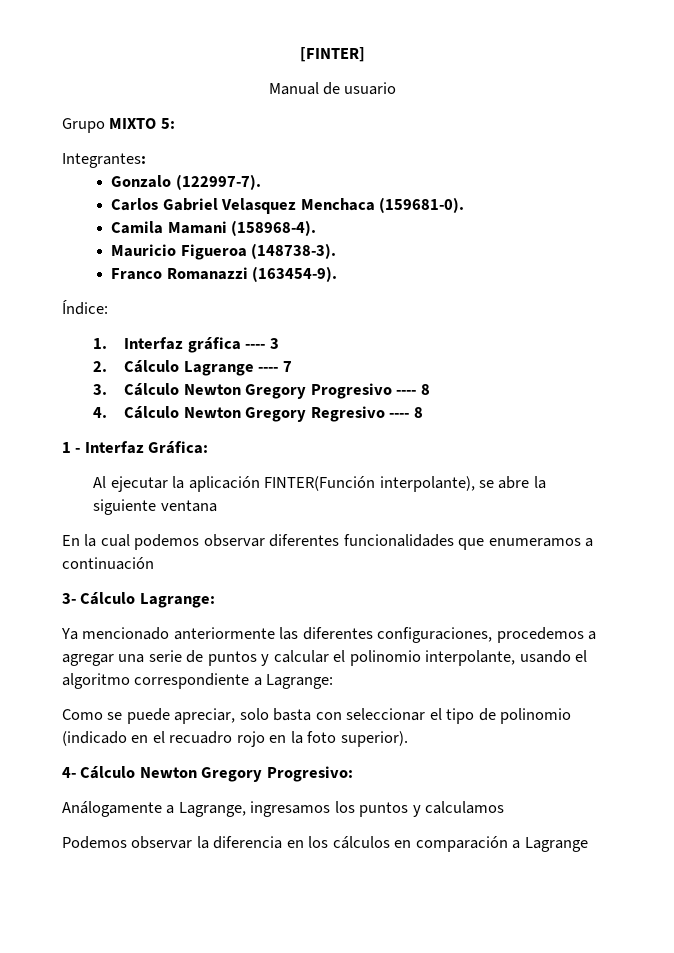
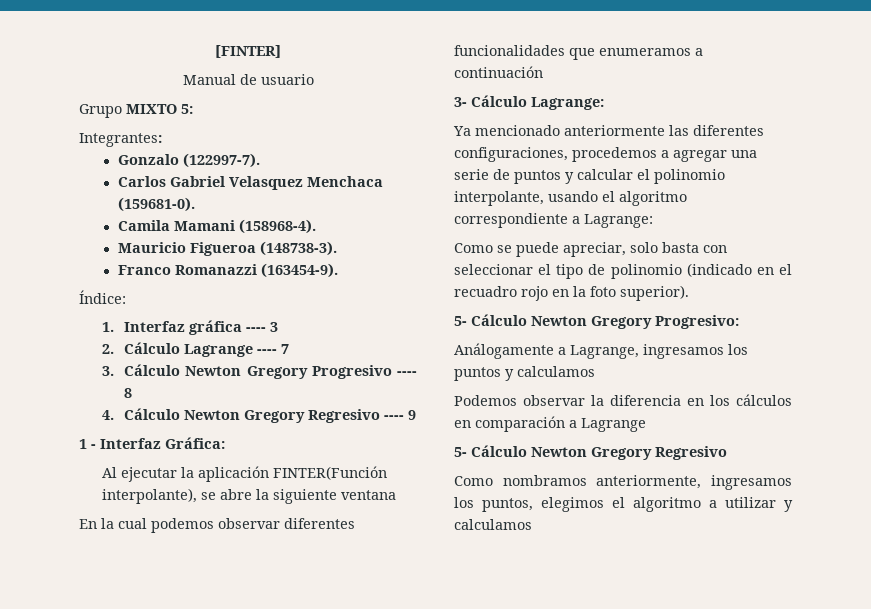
- 4. Cálculo Newton Gregory Regresivo ---- 8
+ 4. Cálculo Newton Gregory Regresivo ---- 9
- 4- Cálculo Newton Gregory Progresivo:
+ 5- Cálculo Newton Gregory Progresivo:
+ 5- Cálculo Newton Gregory Regresivo
+ Como nombramos anteriormente, ingresamos los puntos, elegimos el algoritmo a utilizar y calculamos

